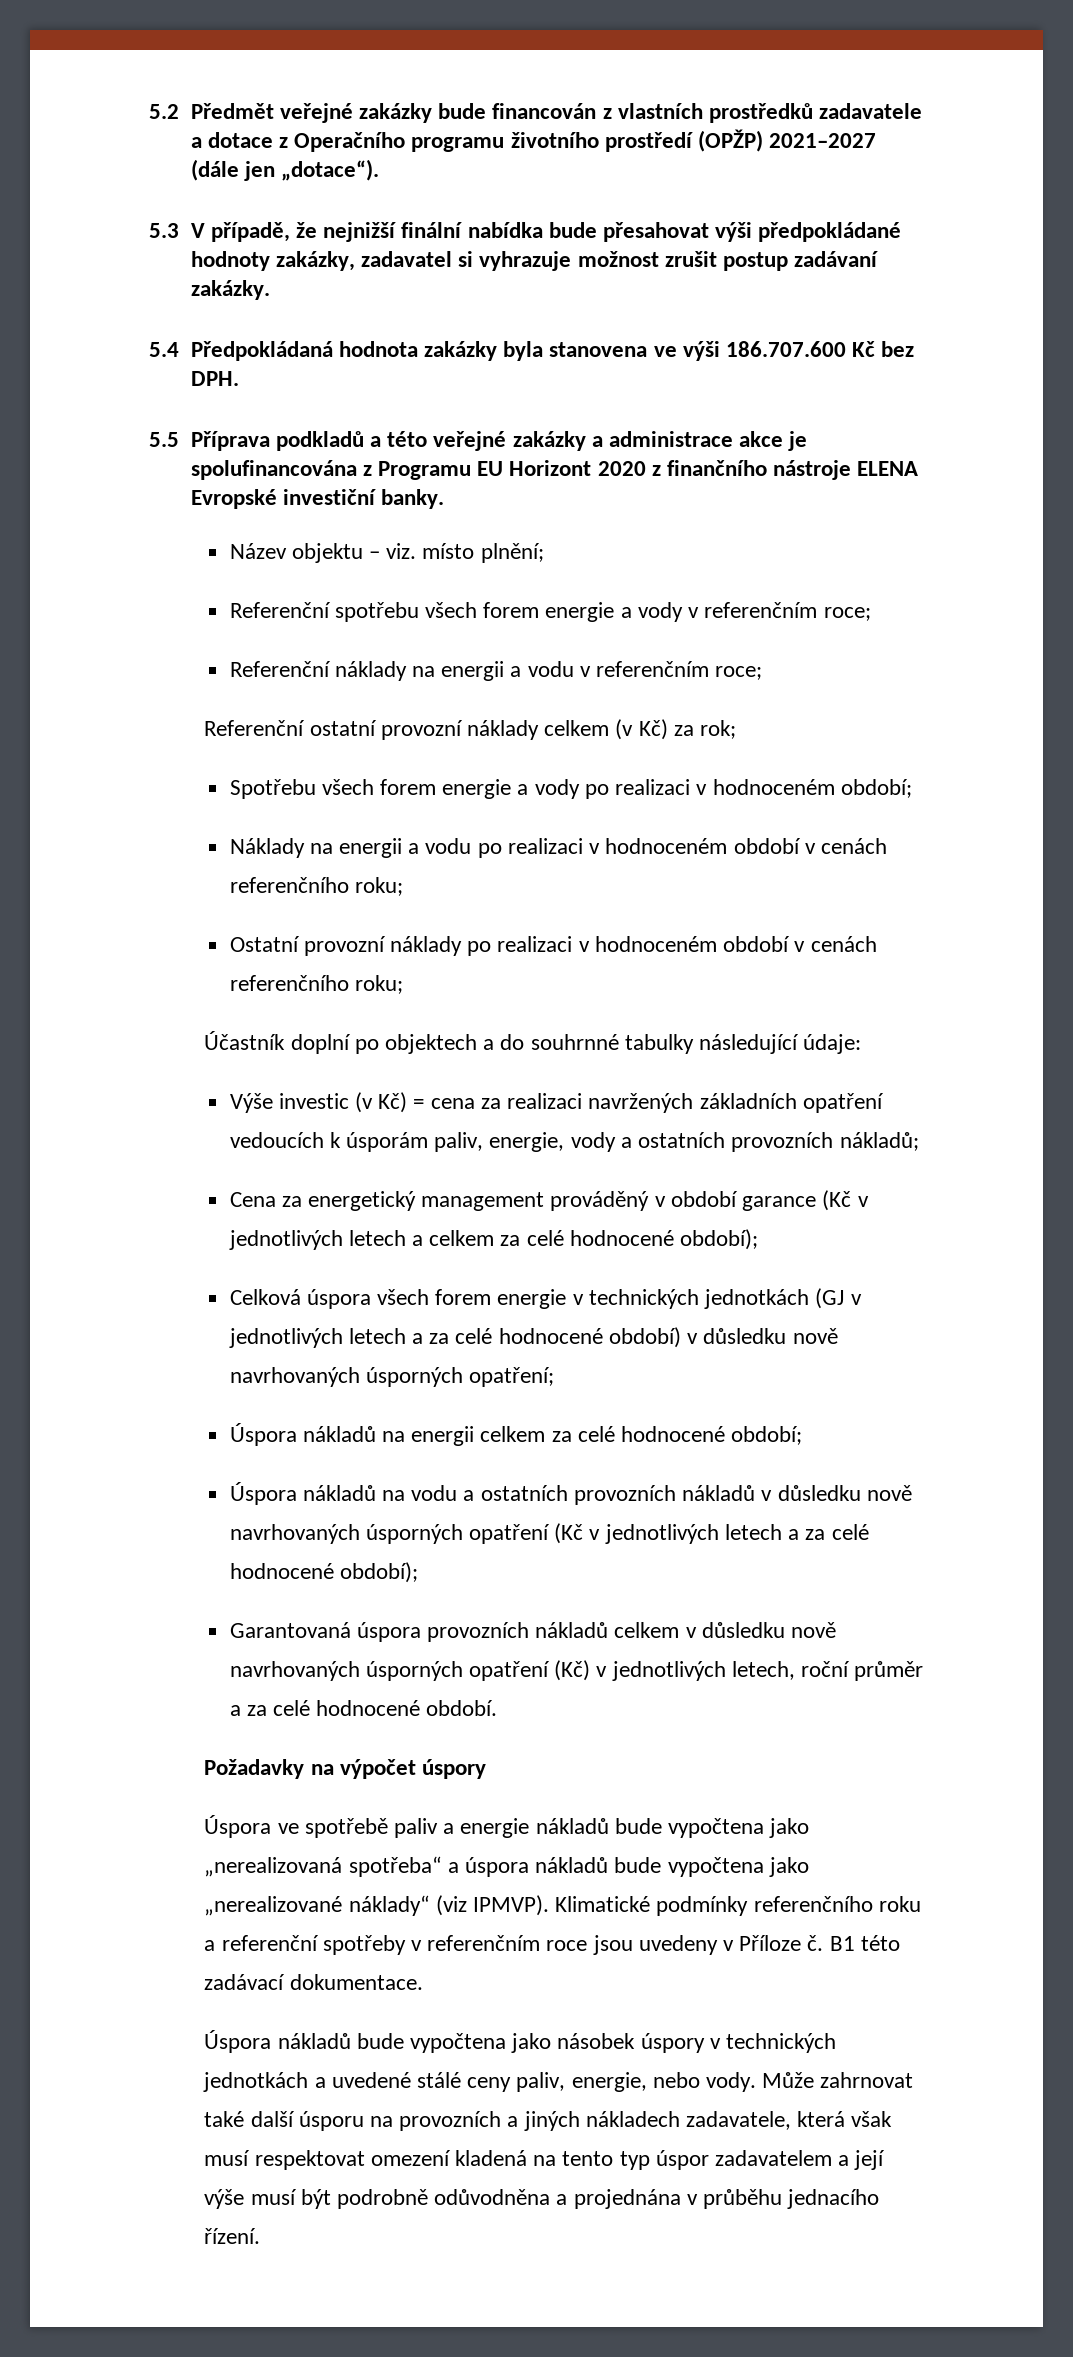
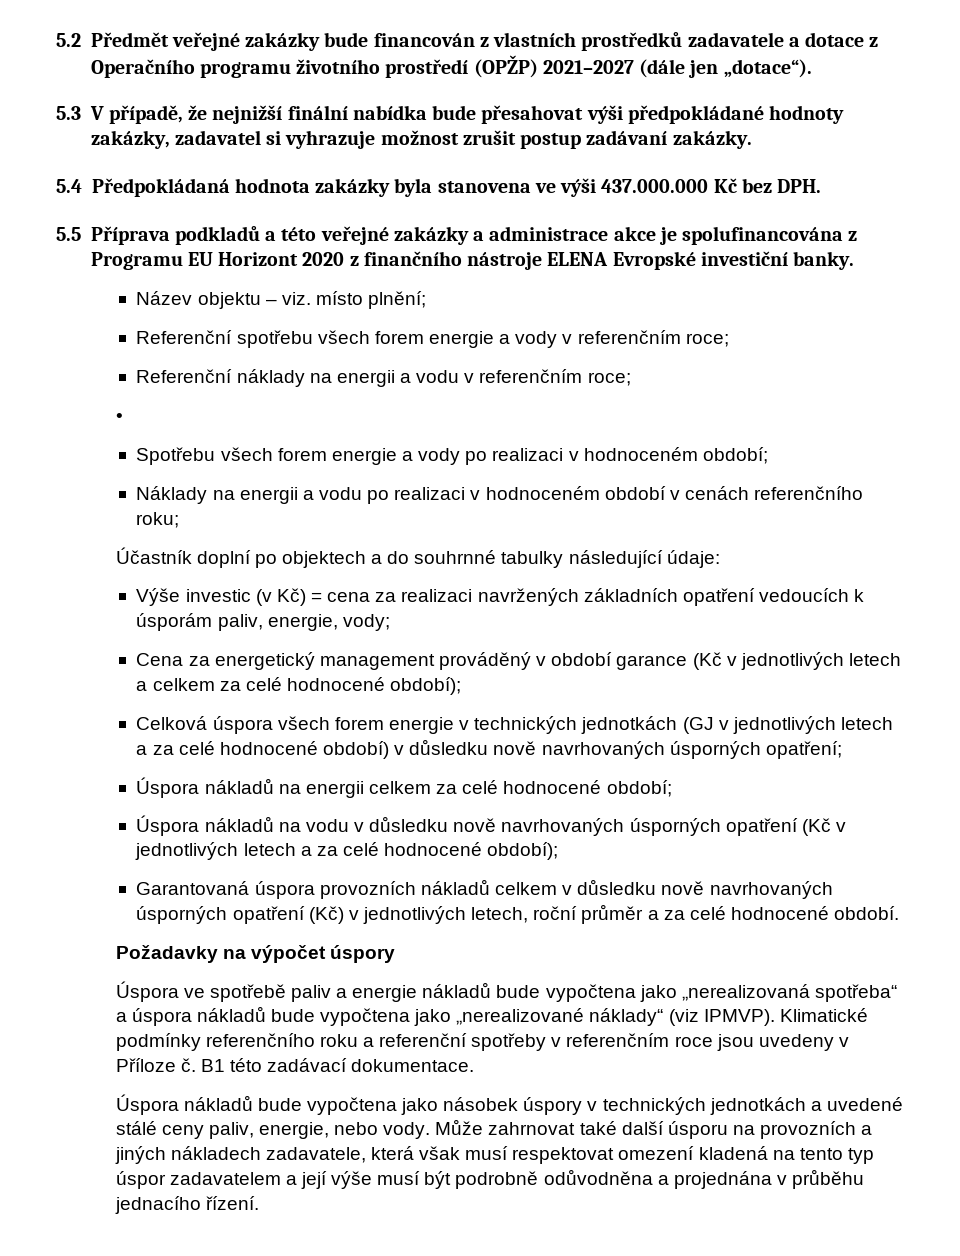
- 5.4 Předpokládaná hodnota zakázky byla stanovena ve výši 186.707.600 Kč bez DPH.
+ 5.4 Předpokládaná hodnota zakázky byla stanovena ve výši 437.000.000 Kč bez DPH.
- Referenční ostatní provozní náklady celkem (v Kč) za rok;
+ •
- Ostatní provozní náklady po realizaci v hodnoceném období v cenách referenčního roku;
- Výše investic (v Kč) = cena za realizaci navržených základních opatření vedoucích k úsporám paliv, energie, vody a ostatních provozních nákladů;
+ Výše investic (v Kč) = cena za realizaci navržených základních opatření vedoucích k úsporám paliv, energie, vody;
- Úspora nákladů na vodu a ostatních provozních nákladů v důsledku nově navrhovaných úsporných opatření (Kč v jednotlivých letech a za celé hodnocené období);
+ Úspora nákladů na vodu v důsledku nově navrhovaných úsporných opatření (Kč v jednotlivých letech a za celé hodnocené období);

